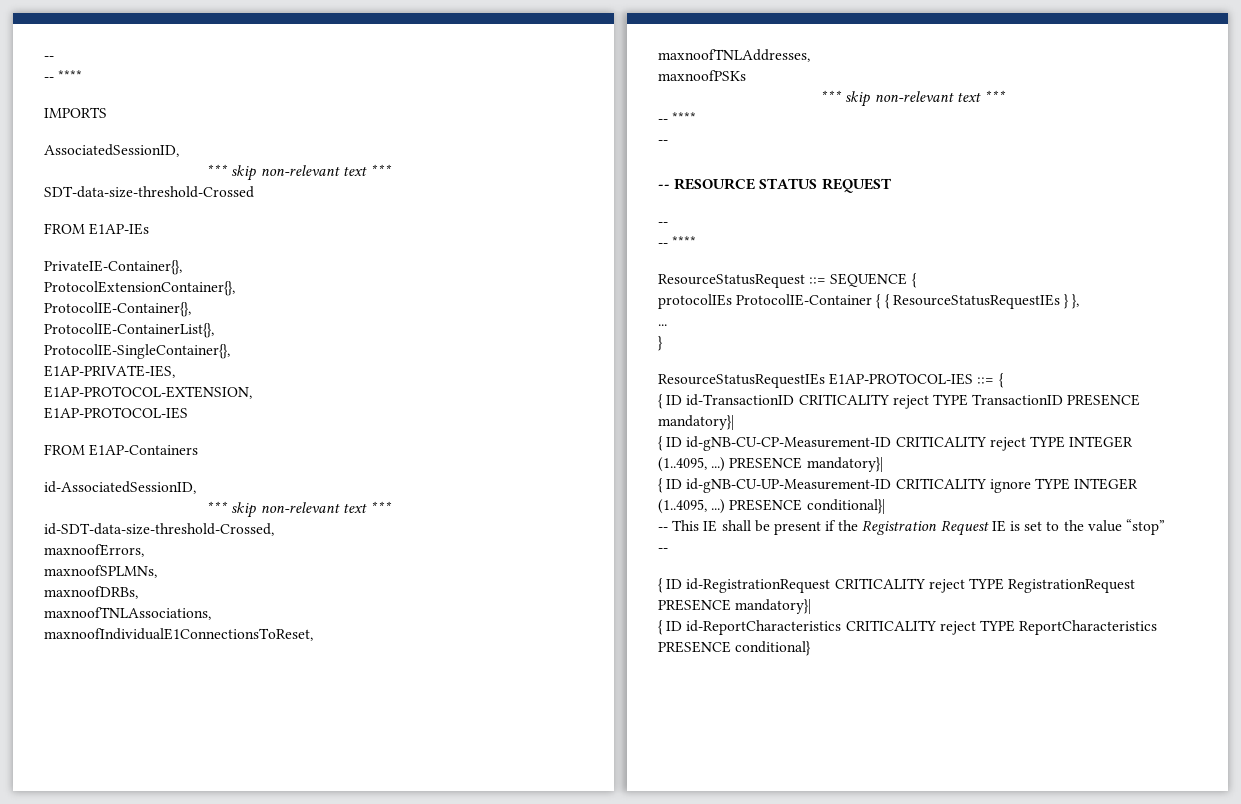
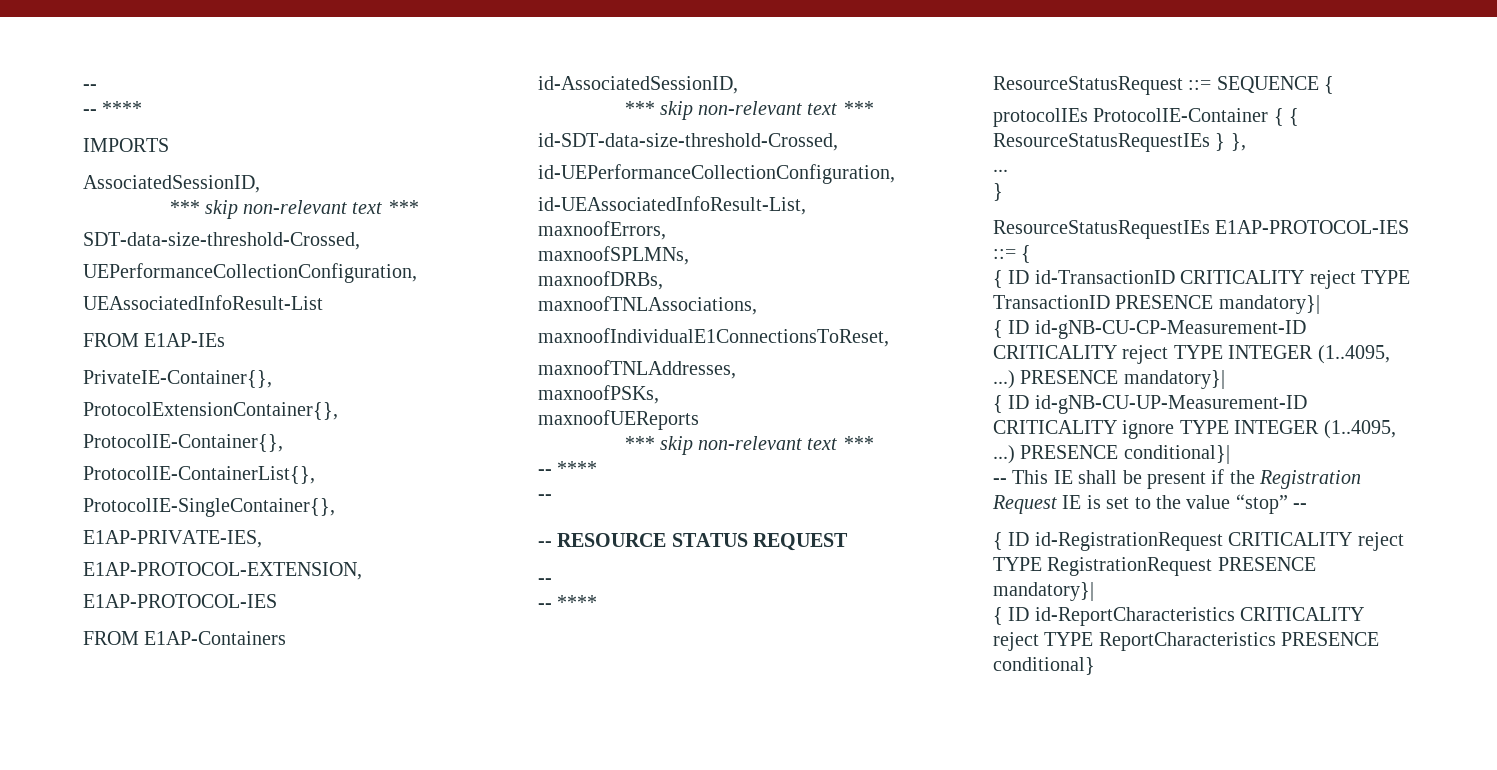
- SDT-data-size-threshold-Crossed
+ SDT-data-size-threshold-Crossed,
+ UEPerformanceCollectionConfiguration,
+ UEAssociatedInfoResult-List
+ id-UEPerformanceCollectionConfiguration,
+ id-UEAssociatedInfoResult-List,
- maxnoofPSKs
+ maxnoofPSKs,
+ maxnoofUEReports

